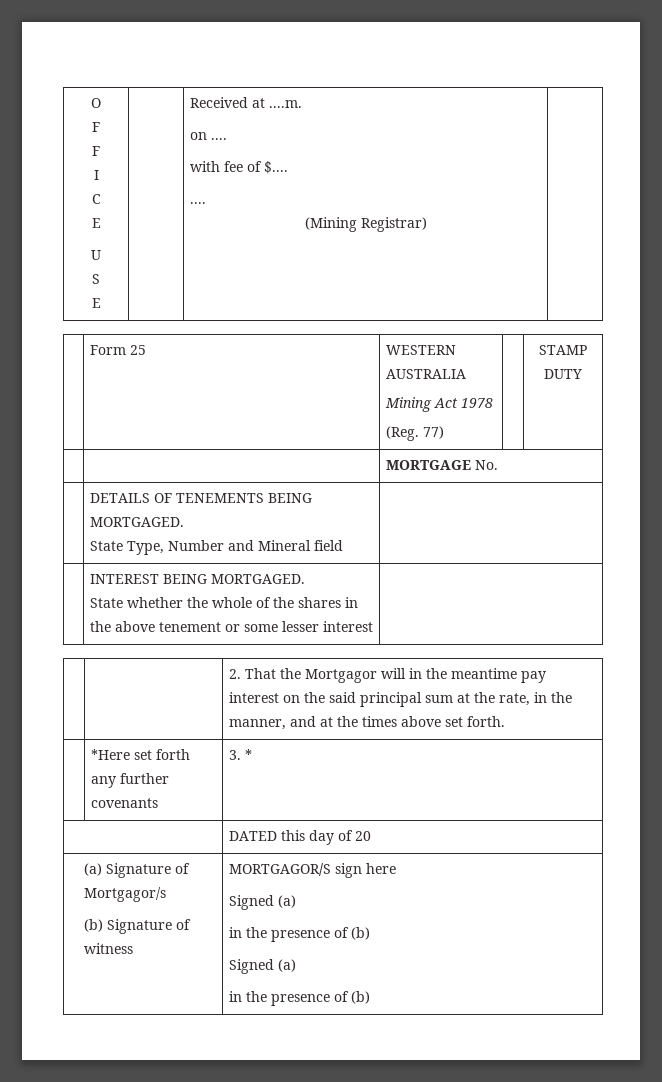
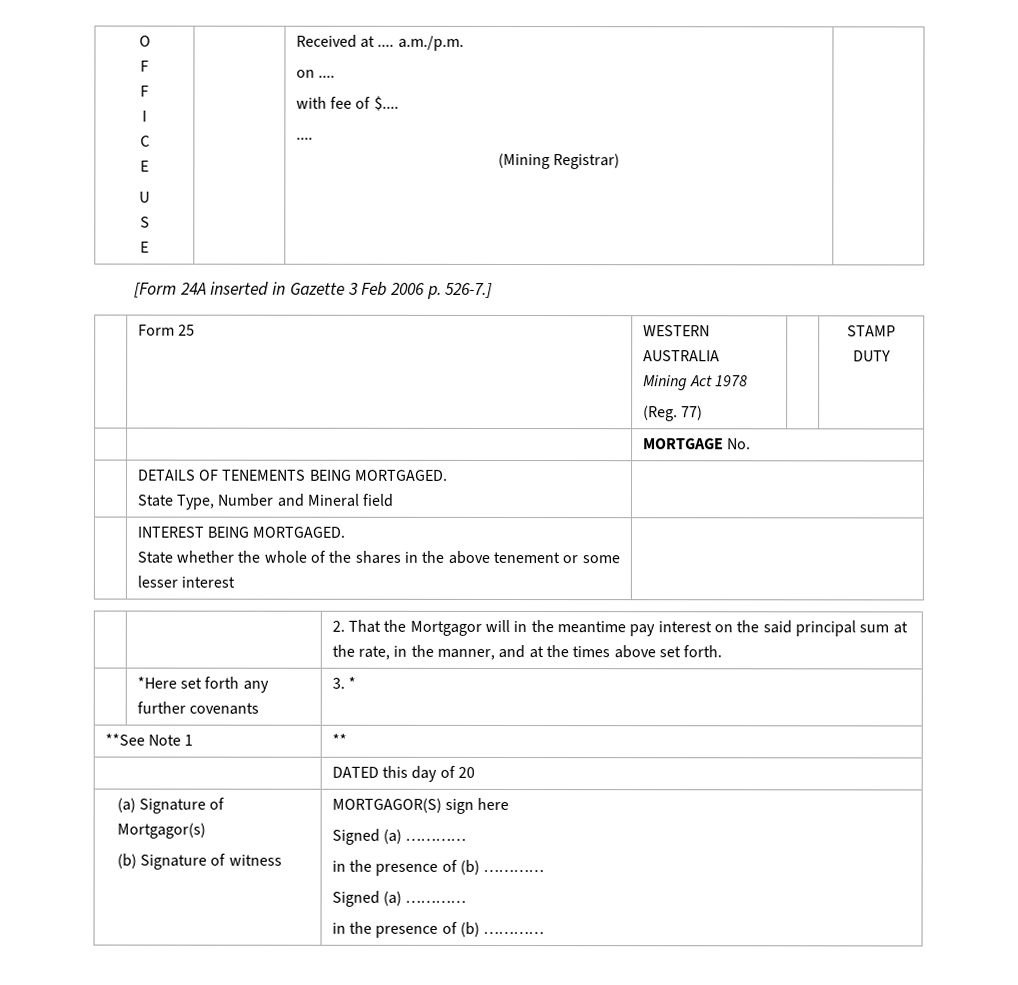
  O
  F
  F
  I
  C
  E
  U
  S
- E | | Received at ....m.
+ E | | Received at .... a.m./p.m.
+ [Form 24A inserted in Gazette 3 Feb 2006 p. 526-7.]
+ **See Note 1 | **
- (a) Signature of Mortgagor/s
- (b) Signature of witness | MORTGAGOR/S sign here
- Signed (a)
- in the presence of (b)
- Signed (a)
- in the presence of (b)
+ (a) Signature of Mortgagor(s)
+ (b) Signature of witness | MORTGAGOR(S) sign here
+ Signed (a) …………
+ in the presence of (b) …………
+ Signed (a) …………
+ in the presence of (b) …………

